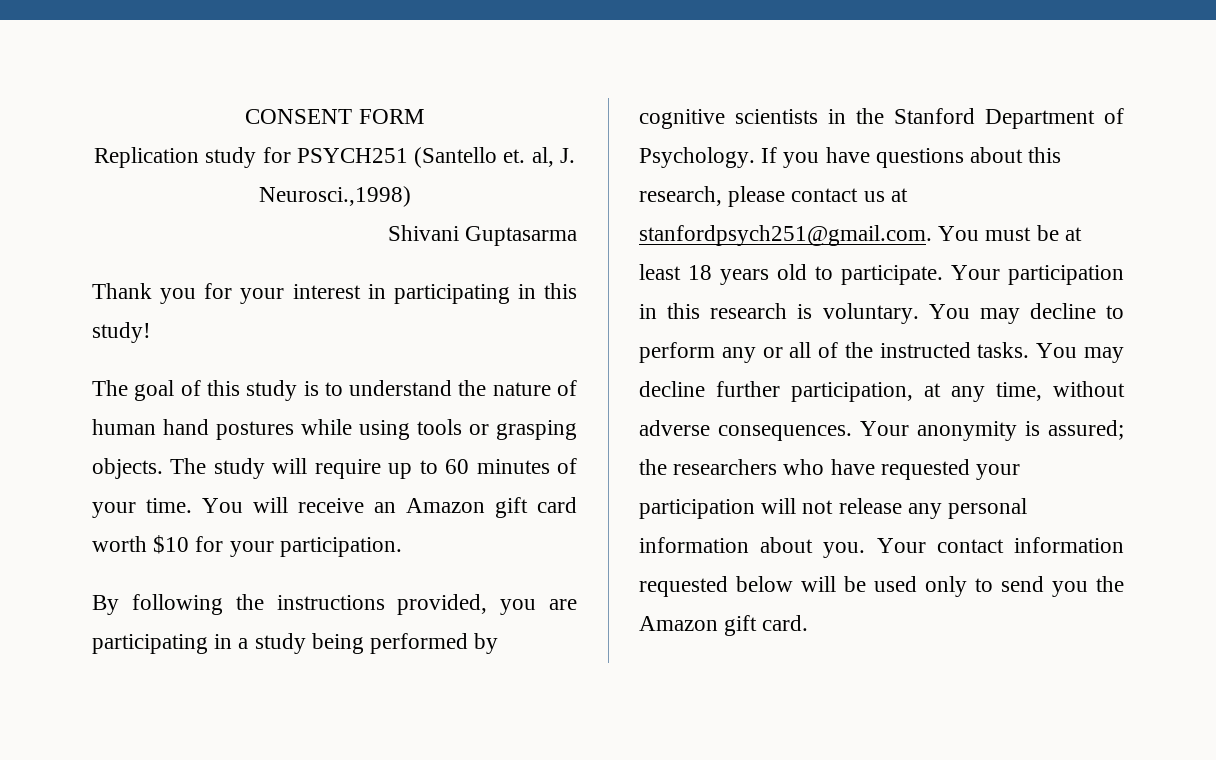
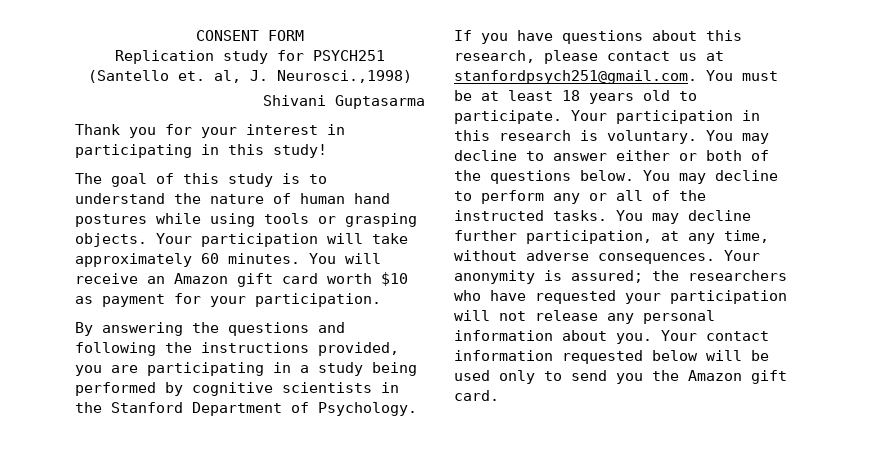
- The study will require up to 60 minutes of your time.
+ Your participation will take approximately 60 minutes.
- You will receive an Amazon gift card worth $10 for your participation.
+ You will receive an Amazon gift card worth $10 as payment for your participation.
- By following the instructions provided, you are participating in a study being performed by cognitive scientists in the Stanford Department of Psychology.
+ By answering the questions and following the instructions provided, you are participating in a study being performed by cognitive scientists in the Stanford Department of Psychology.
- You may decline to perform any or all of the instructed tasks.
+ You may decline to answer either or both of the questions below. You may decline to perform any or all of the instructed tasks.

